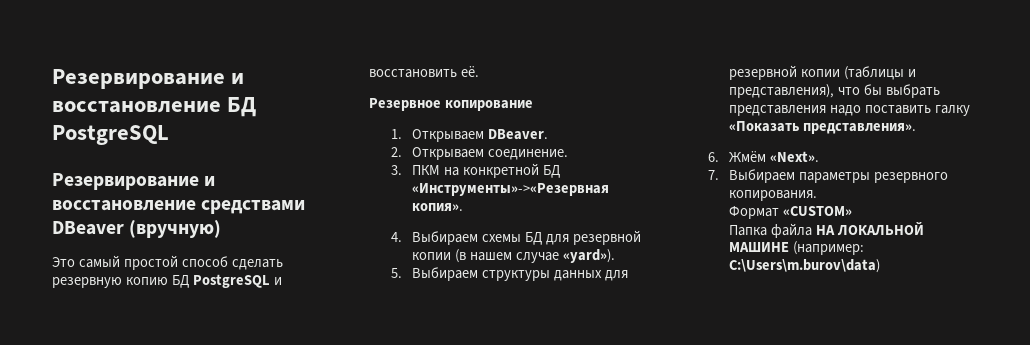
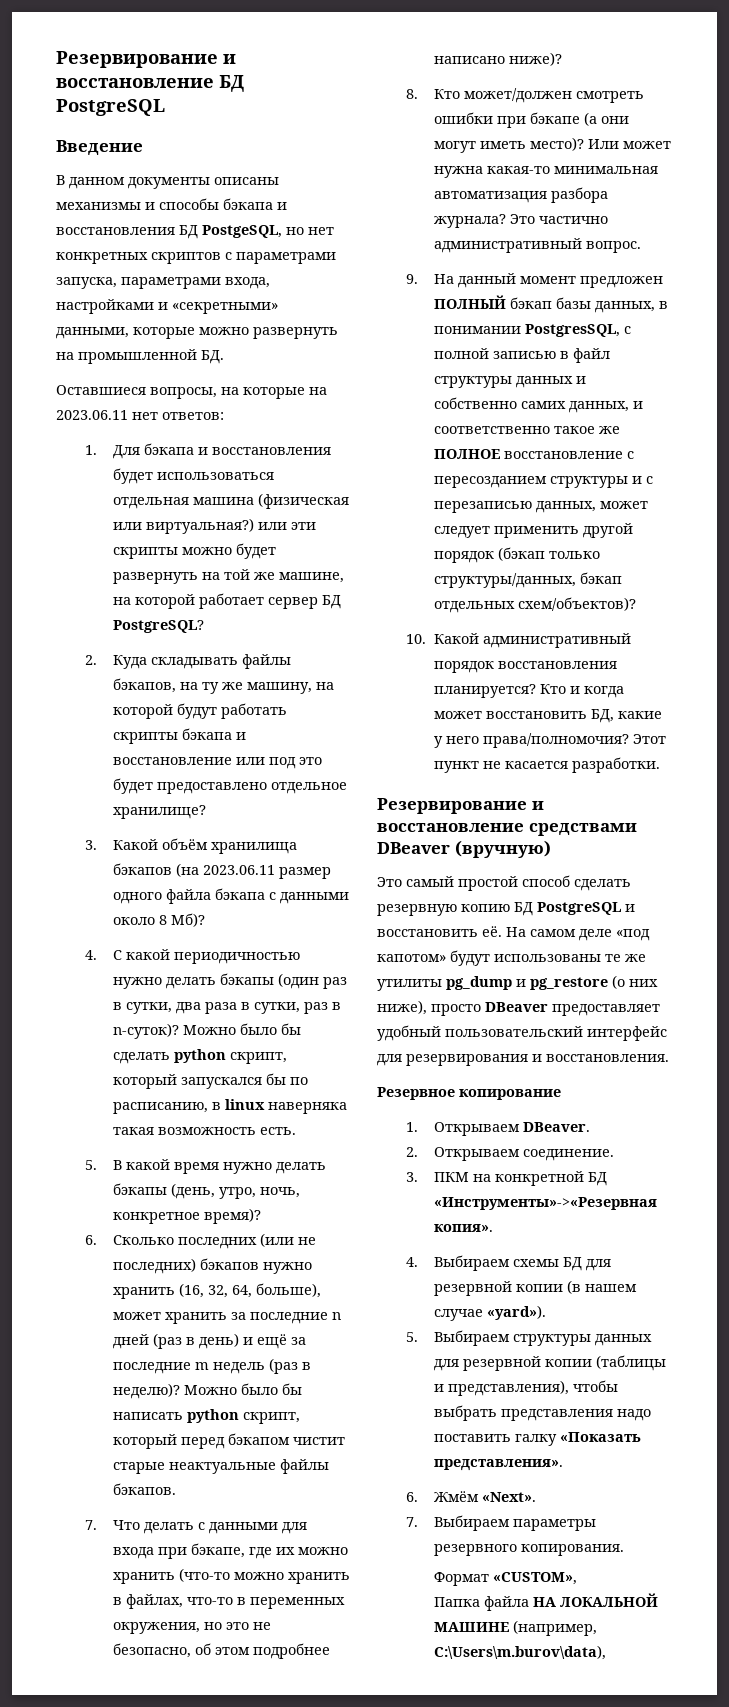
+ Введение
+ В данном документы описаны механизмы и способы бэкапа и восстановления БД PostgeSQL, но нет конкретных скриптов с параметрами запуска, параметрами входа, настройками и «секретными» данными, которые можно развернуть на промышленной БД.
+ Оставшиеся вопросы, на которые на 2023.06.11 нет ответов:
+ 1. Для бэкапа и восстановления будет использоваться отдельная машина (физическая или виртуальная?) или эти скрипты можно будет развернуть на той же машине, на которой работает сервер БД PostgreSQL?
+ 2. Куда складывать файлы бэкапов, на ту же машину, на которой будут работать скрипты бэкапа и восстановление или под это будет предоставлено отдельное хранилище?
+ 3. Какой объём хранилища бэкапов (на 2023.06.11 размер одного файла бэкапа с данными около 8 Мб)?
+ 4. С какой периодичностью нужно делать бэкапы (один раз в сутки, два раза в сутки, раз в n-суток)? Можно было бы сделать python скрипт, который запускался бы по расписанию, в linux наверняка такая возможность есть.
+ 5. В какой время нужно делать бэкапы (день, утро, ночь, конкретное время)?
+ 6. Сколько последних (или не последних) бэкапов нужно хранить (16, 32, 64, больше), может хранить за последние n дней (раз в день) и ещё за последние m недель (раз в неделю)? Можно было бы написать python скрипт, который перед бэкапом чистит старые неактуальные файлы бэкапов.
+ 7. Что делать с данными для входа при бэкапе, где их можно хранить (что-то можно хранить в файлах, что-то в переменных окружения, но это не безопасно, об этом подробнее написано ниже)?
+ 8. Кто может/должен смотреть ошибки при бэкапе (а они могут иметь место)? Или может нужна какая-то минимальная автоматизация разбора журнала? Это частично административный вопрос.
+ 9. На данный момент предложен ПОЛНЫЙ бэкап базы данных, в понимании PostgresSQL, с полной записью в файл структуры данных и собственно самих данных, и соответственно такое же ПОЛНОЕ восстановление с пересозданием структуры и с перезаписью данных, может следует применить другой порядок (бэкап только структуры/данных, бэкап отдельных схем/объектов)?
+ 10. Какой административный порядок восстановления планируется? Кто и когда может восстановить БД, какие у него права/полномочия? Этот пункт не касается разработки.
+ На самом деле «под капотом» будут использованы те же утилиты pg_dump и pg_restore (о них ниже), просто DBeaver предоставляет удобный пользовательский интерфейс для резервирования и восстановления.
- 5. Выбираем структуры данных для резервной копии (таблицы и представления), что бы выбрать представления надо поставить галку «Показать представления».
+ 5. Выбираем структуры данных для резервной копии (таблицы и представления), чтобы выбрать представления надо поставить галку «Показать представления».
- Формат «CUSTOM»
+ Формат «CUSTOM»,
- Папка файла НА ЛОКАЛЬНОЙ МАШИНЕ (например: C:\Users\m.burov\data)
+ Папка файла НА ЛОКАЛЬНОЙ МАШИНЕ (например, C:\Users\m.burov\data),

